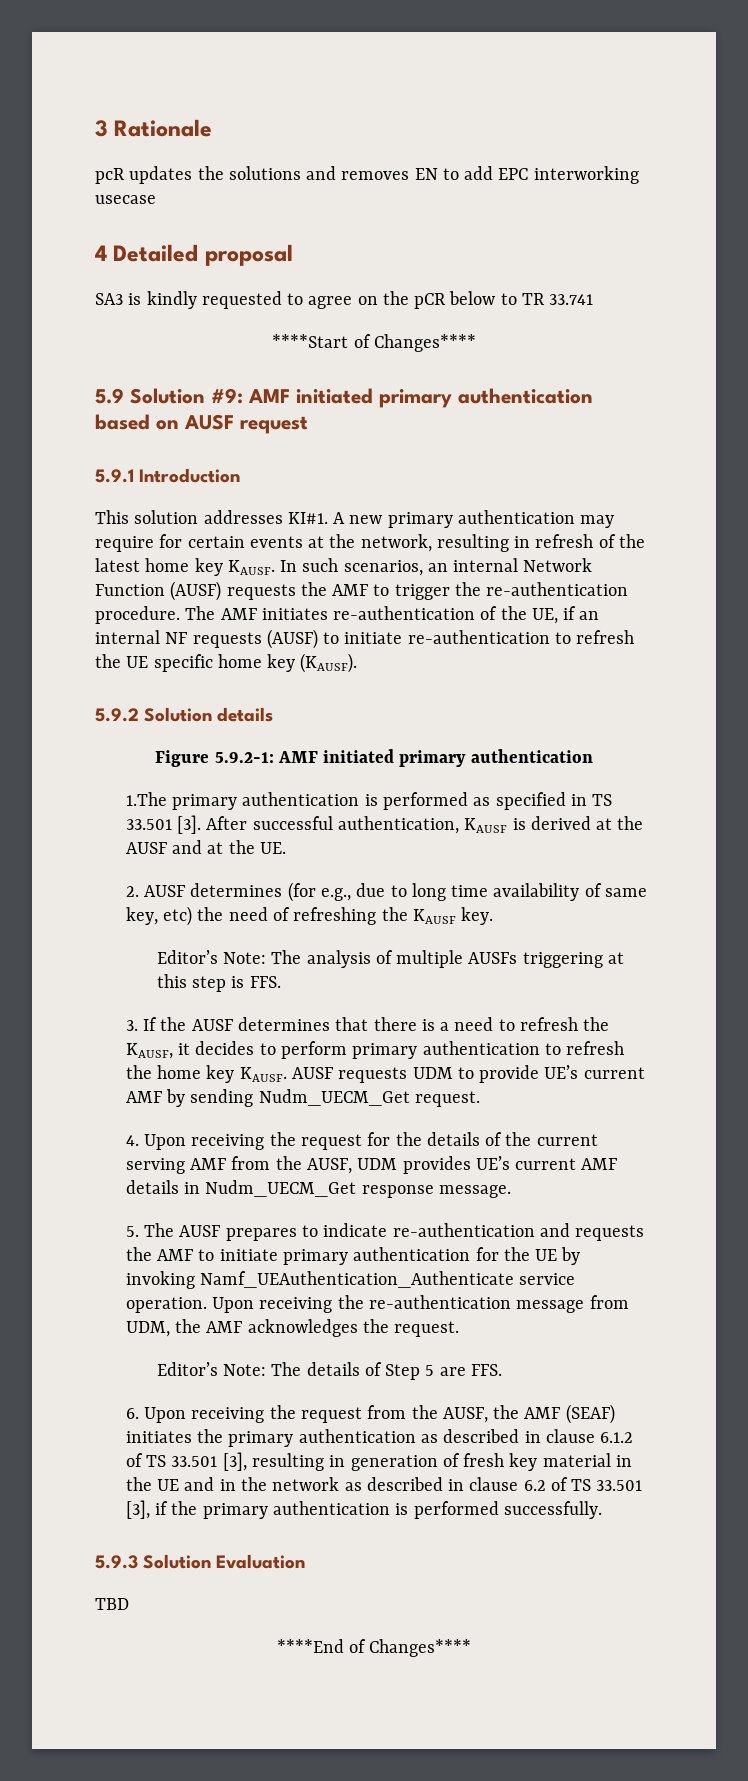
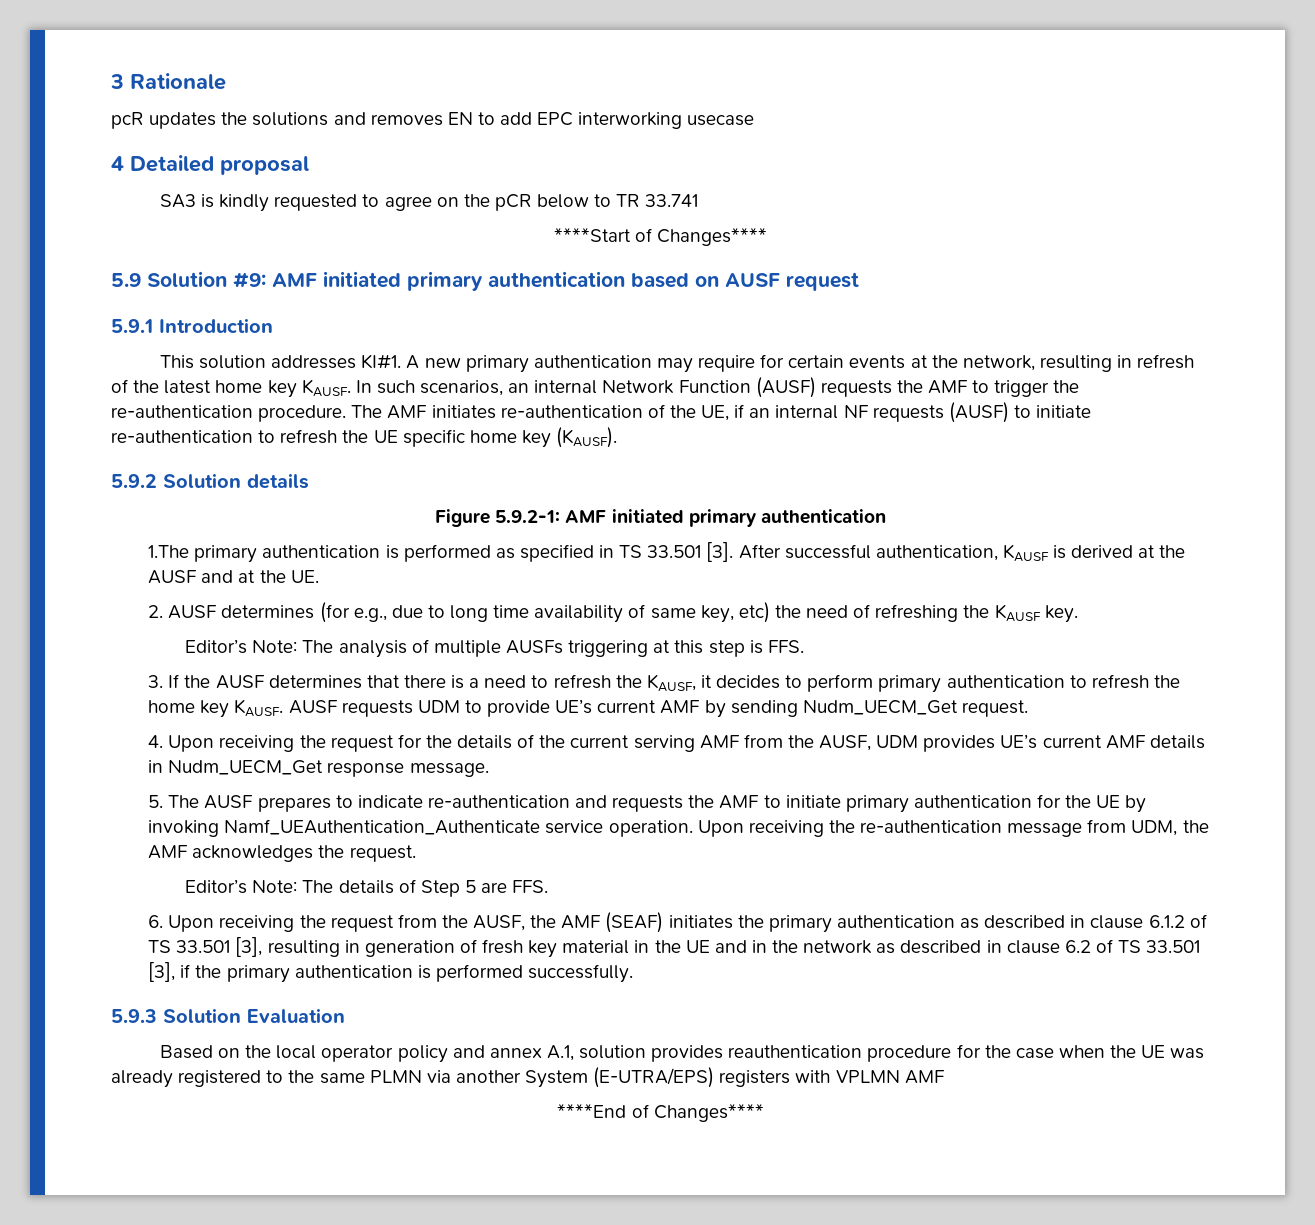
- TBD
+ Based on the local operator policy and annex A.1, solution provides reauthentication procedure for the case when the UE was already registered to the same PLMN via another System (E-UTRA/EPS) registers with VPLMN AMF

